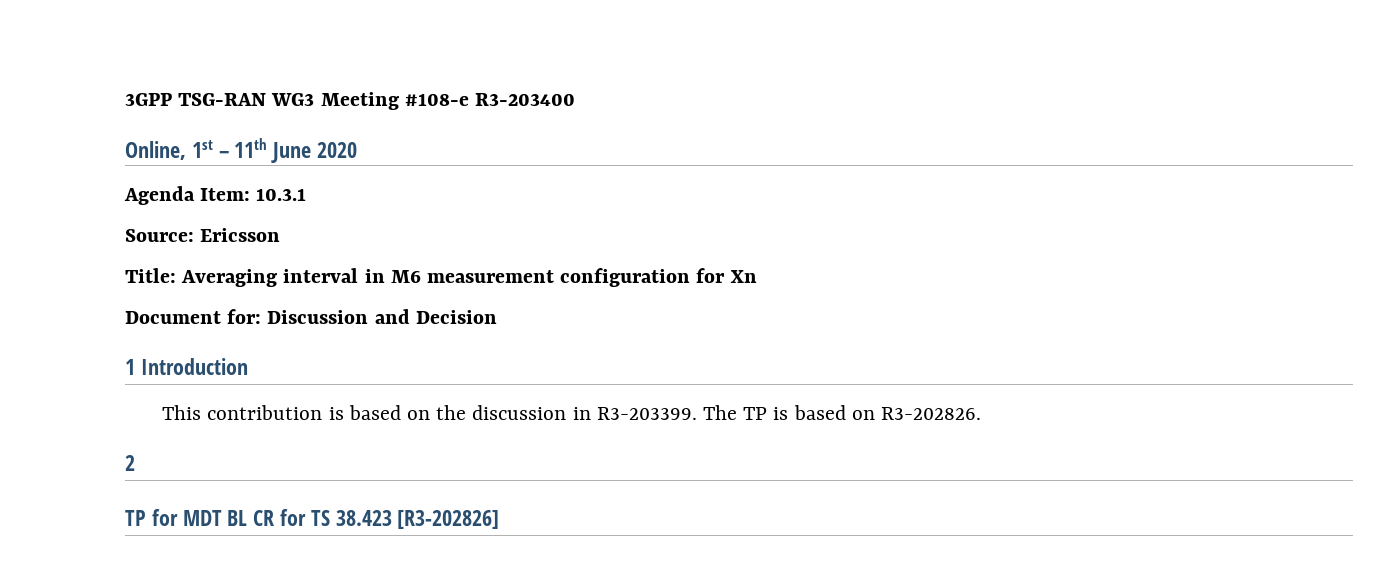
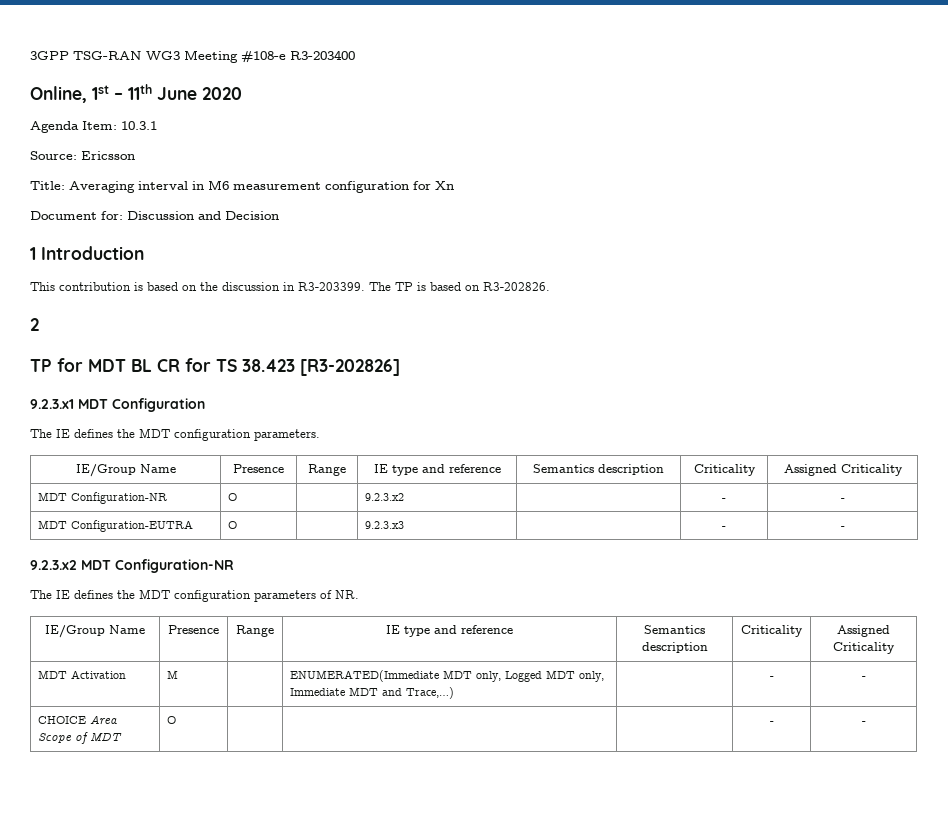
+ 9.2.3.x1 MDT Configuration
+ The IE defines the MDT configuration parameters.
+ IE/Group Name | Presence | Range | IE type and reference | Semantics description | Criticality | Assigned Criticality
+ MDT Configuration-NR | O | | 9.2.3.x2 | | - | -
+ MDT Configuration-EUTRA | O | | 9.2.3.x3 | | - | -
+ 9.2.3.x2 MDT Configuration-NR
+ The IE defines the MDT configuration parameters of NR.
+ IE/Group Name | Presence | Range | IE type and reference | Semantics description | Criticality | Assigned Criticality
+ MDT Activation | M | | ENUMERATED(Immediate MDT only, Logged MDT only, Immediate MDT and Trace,…) | | - | -
+ CHOICE Area Scope of MDT | O | | | | - | -

